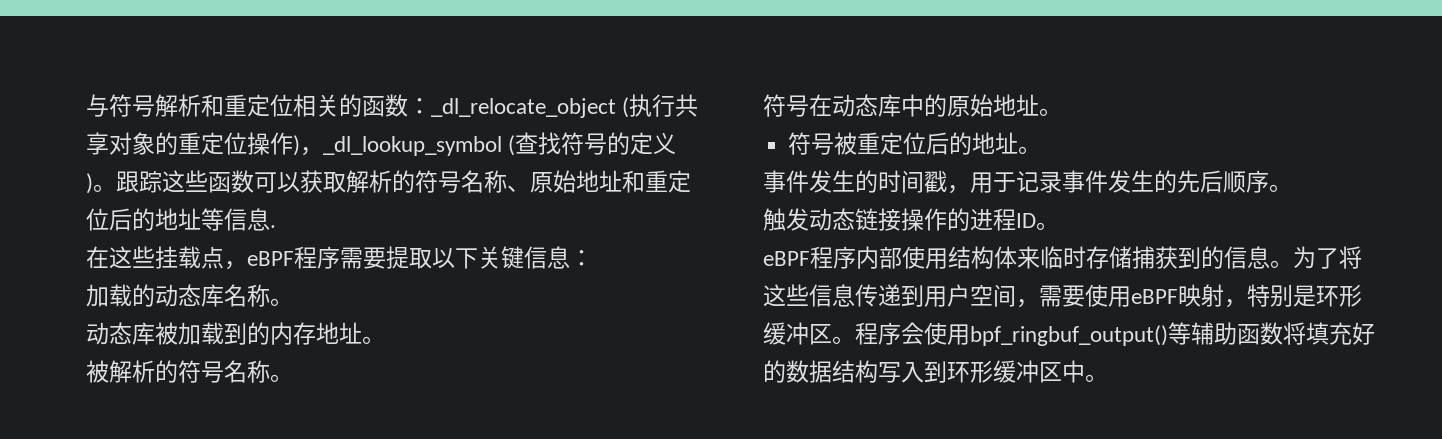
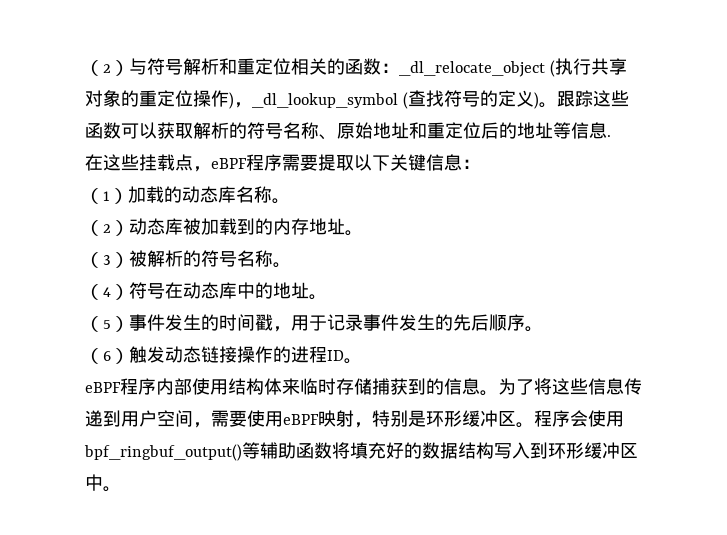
- 与符号解析和重定位相关的函数：_dl_relocate_object (执行共享对象的重定位操作)，_dl_lookup_symbol (查找符号的定义)。
+ （2）与符号解析和重定位相关的函数：_dl_relocate_object (执行共享对象的重定位操作)，_dl_lookup_symbol (查找符号的定义)。
- 加载的动态库名称。
+ （1）加载的动态库名称。
- 动态库被加载到的内存地址。
+ （2）动态库被加载到的内存地址。
- 被解析的符号名称。
+ （3）被解析的符号名称。
- 符号在动态库中的原始地址。
- 符号被重定位后的地址。
- 事件发生的时间戳，用于记录事件发生的先后顺序。
+ （4）符号在动态库中的地址。
+ （5）事件发生的时间戳，用于记录事件发生的先后顺序。
- 触发动态链接操作的进程ID。
+ （6）触发动态链接操作的进程ID。

